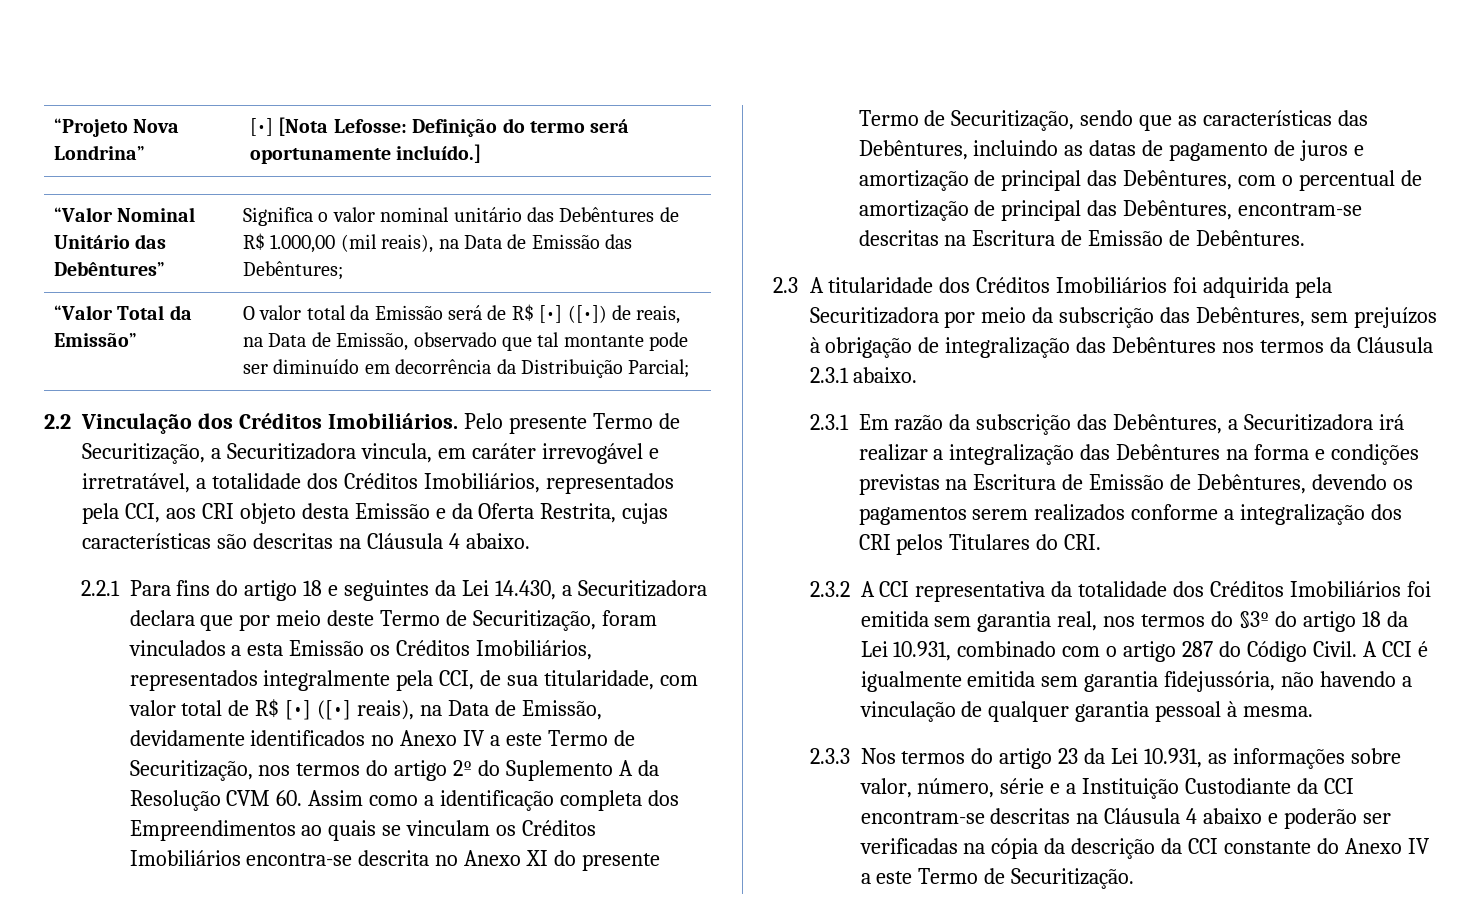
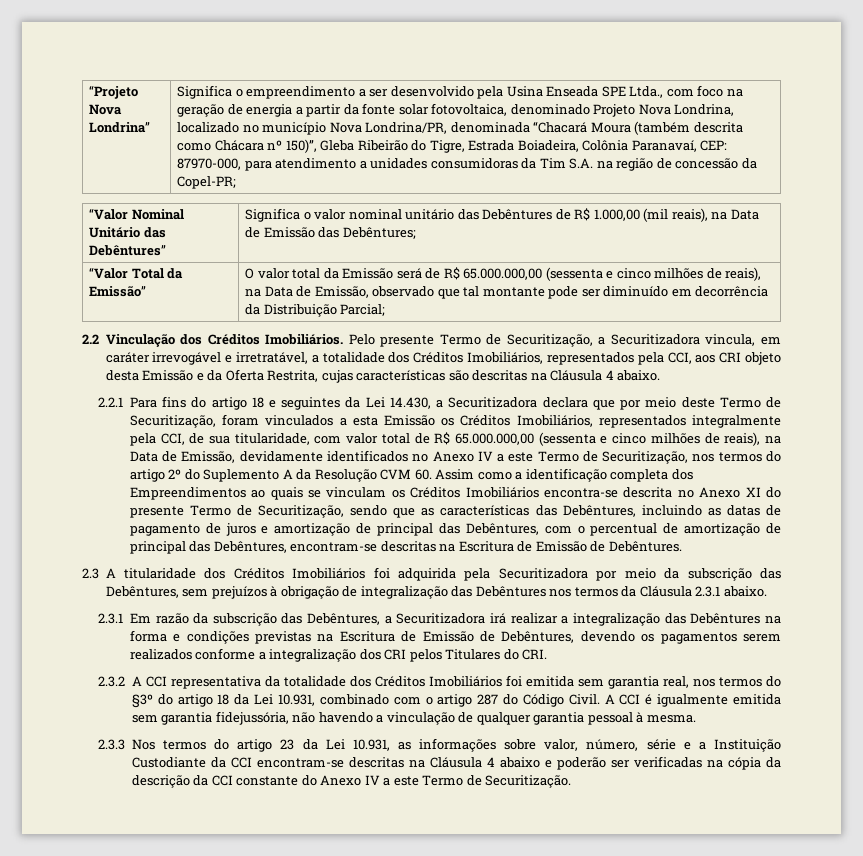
- [•] [Nota Lefosse: Definição do termo será oportunamente incluído.]
+ Significa o empreendimento a ser desenvolvido pela Usina Enseada SPE Ltda., com foco na geração de energia a partir da fonte solar fotovoltaica, denominado Projeto Nova Londrina, localizado no município Nova Londrina/PR, denominada “Chacará Moura (também descrita como Chácara nº 150)”, Gleba Ribeirão do Tigre, Estrada Boiadeira, Colônia Paranavaí, CEP: 87970-000, para atendimento a unidades consumidoras da Tim S.A. na região de concessão da Copel-PR;
- “Valor Total da Emissão” | O valor total da Emissão será de R$ [•] ([•]) de reais, na Data de Emissão, observado que tal montante pode ser diminuído em decorrência da Distribuição Parcial;
+ “Valor Total da Emissão” | O valor total da Emissão será de R$ 65.000.000,00 (sessenta e cinco milhões de reais), na Data de Emissão, observado que tal montante pode ser diminuído em decorrência da Distribuição Parcial;
- 2.2.1 Para fins do artigo 18 e seguintes da Lei 14.430, a Securitizadora declara que por meio deste Termo de Securitização, foram vinculados a esta Emissão os Créditos Imobiliários, representados integralmente pela CCI, de sua titularidade, com valor total de R$ [•] ([•] reais), na Data de Emissão, devidamente identificados no Anexo IV a este Termo de Securitização, nos termos do artigo 2º do Suplemento A da Resolução CVM 60. Assim como a identificação completa dos Empreendimentos ao quais se vinculam os Créditos Imobiliários encontra-se descrita no Anexo XI do presente Termo de Securitização, sendo que as características das Debêntures, incluindo as datas de pagamento de juros e amortização de principal das Debêntures, com o percentual de amortização de principal das Debêntures, encontram-se descritas na Escritura de Emissão de Debêntures.
+ 2.2.1 Para fins do artigo 18 e seguintes da Lei 14.430, a Securitizadora declara que por meio deste Termo de Securitização, foram vinculados a esta Emissão os Créditos Imobiliários, representados integralmente pela CCI, de sua titularidade, com valor total de R$ 65.000.000,00 (sessenta e cinco milhões de reais), na Data de Emissão, devidamente identificados no Anexo IV a este Termo de Securitização, nos termos do artigo 2º do Suplemento A da Resolução CVM 60. Assim como a identificação completa dos Empreendimentos ao quais se vinculam os Créditos Imobiliários encontra-se descrita no Anexo XI do presente Termo de Securitização, sendo que as características das Debêntures, incluindo as datas de pagamento de juros e amortização de principal das Debêntures, com o percentual de amortização de principal das Debêntures, encontram-se descritas na Escritura de Emissão de Debêntures.

